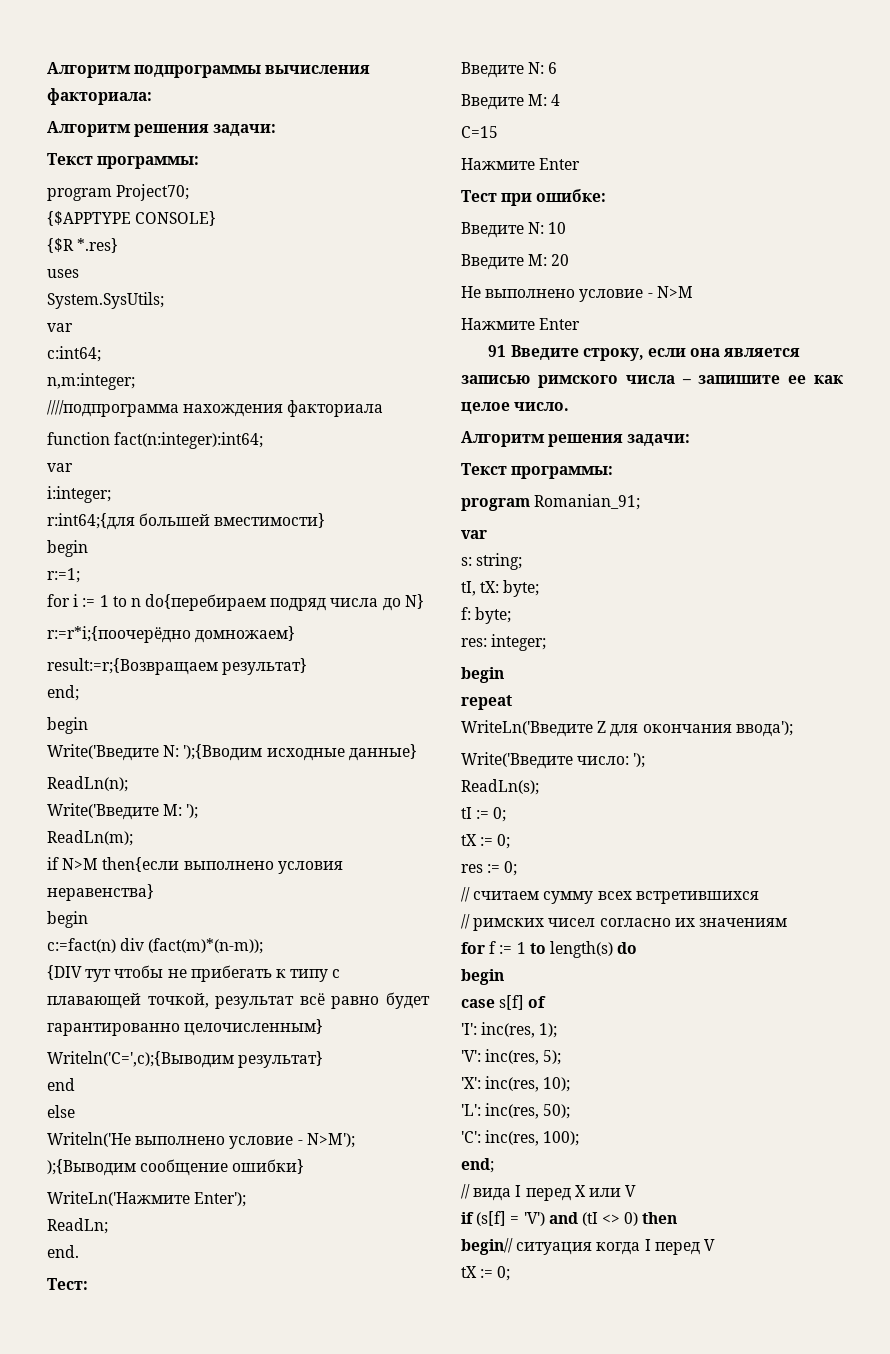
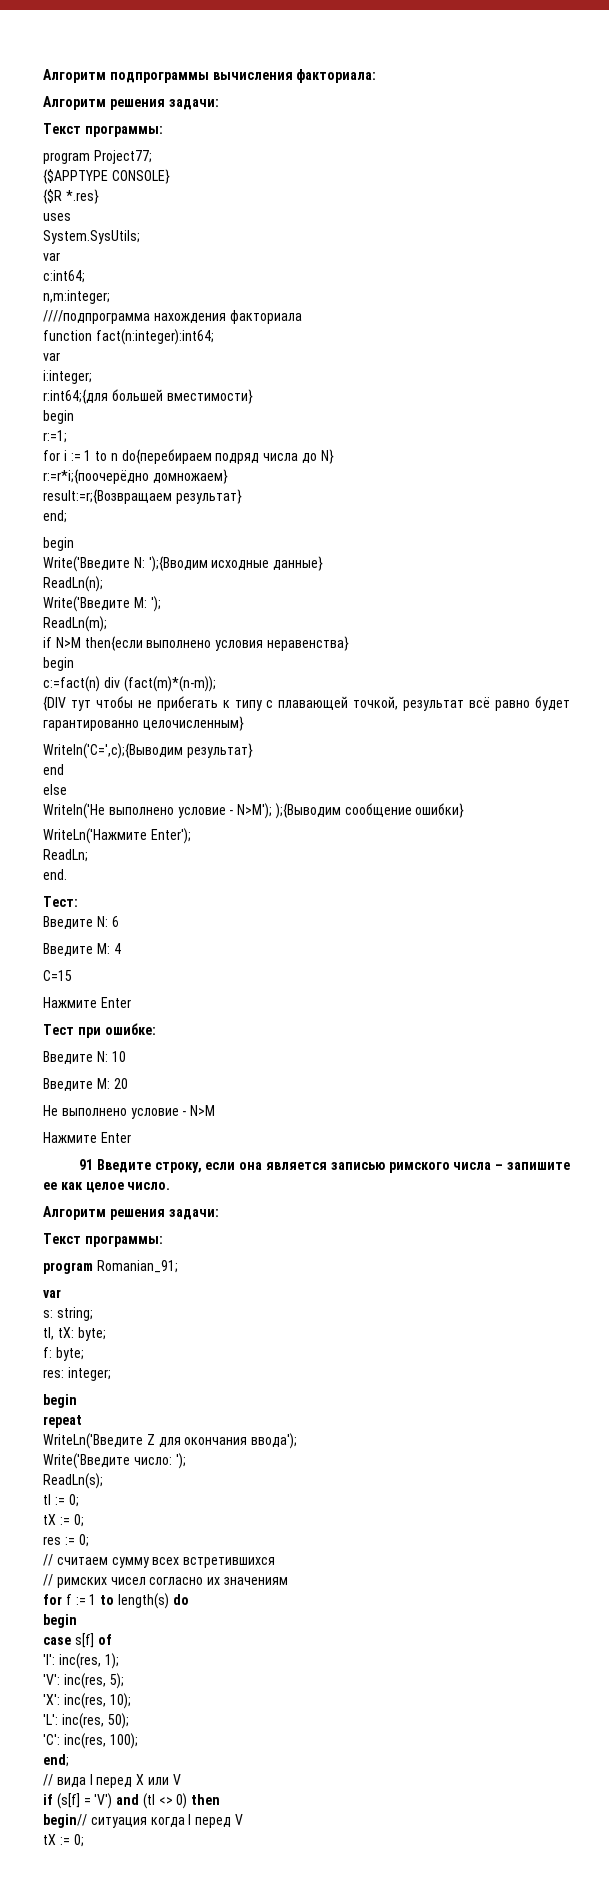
- program Project70;
+ program Project77;

